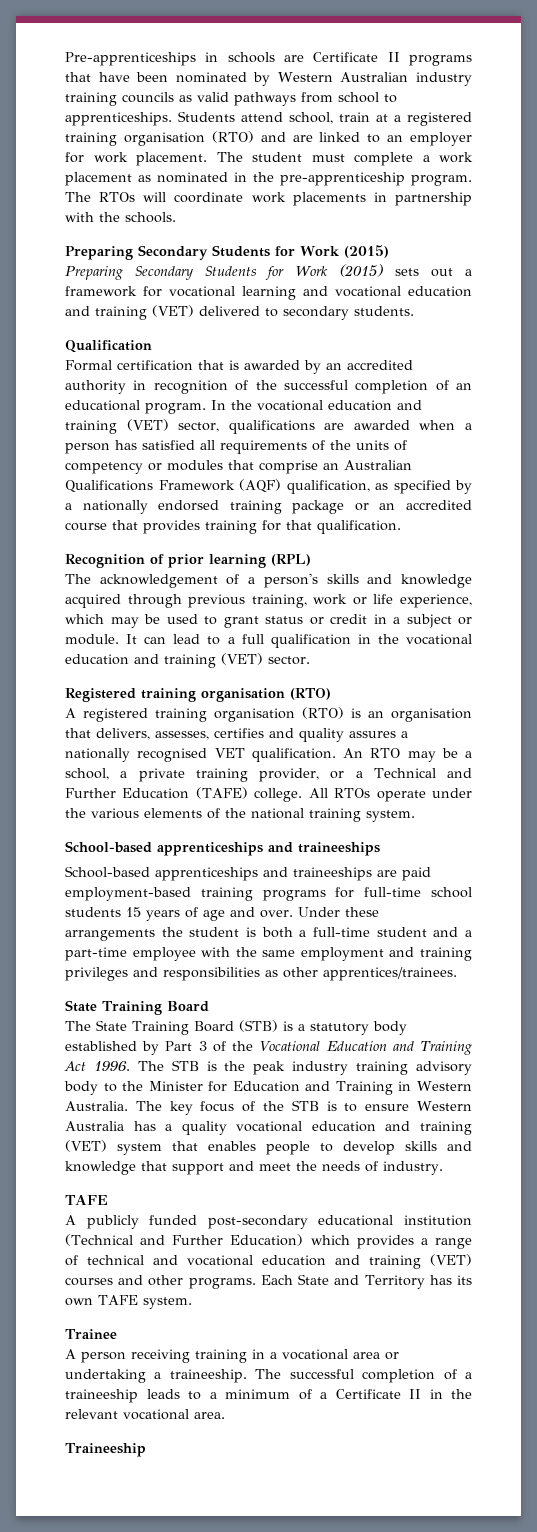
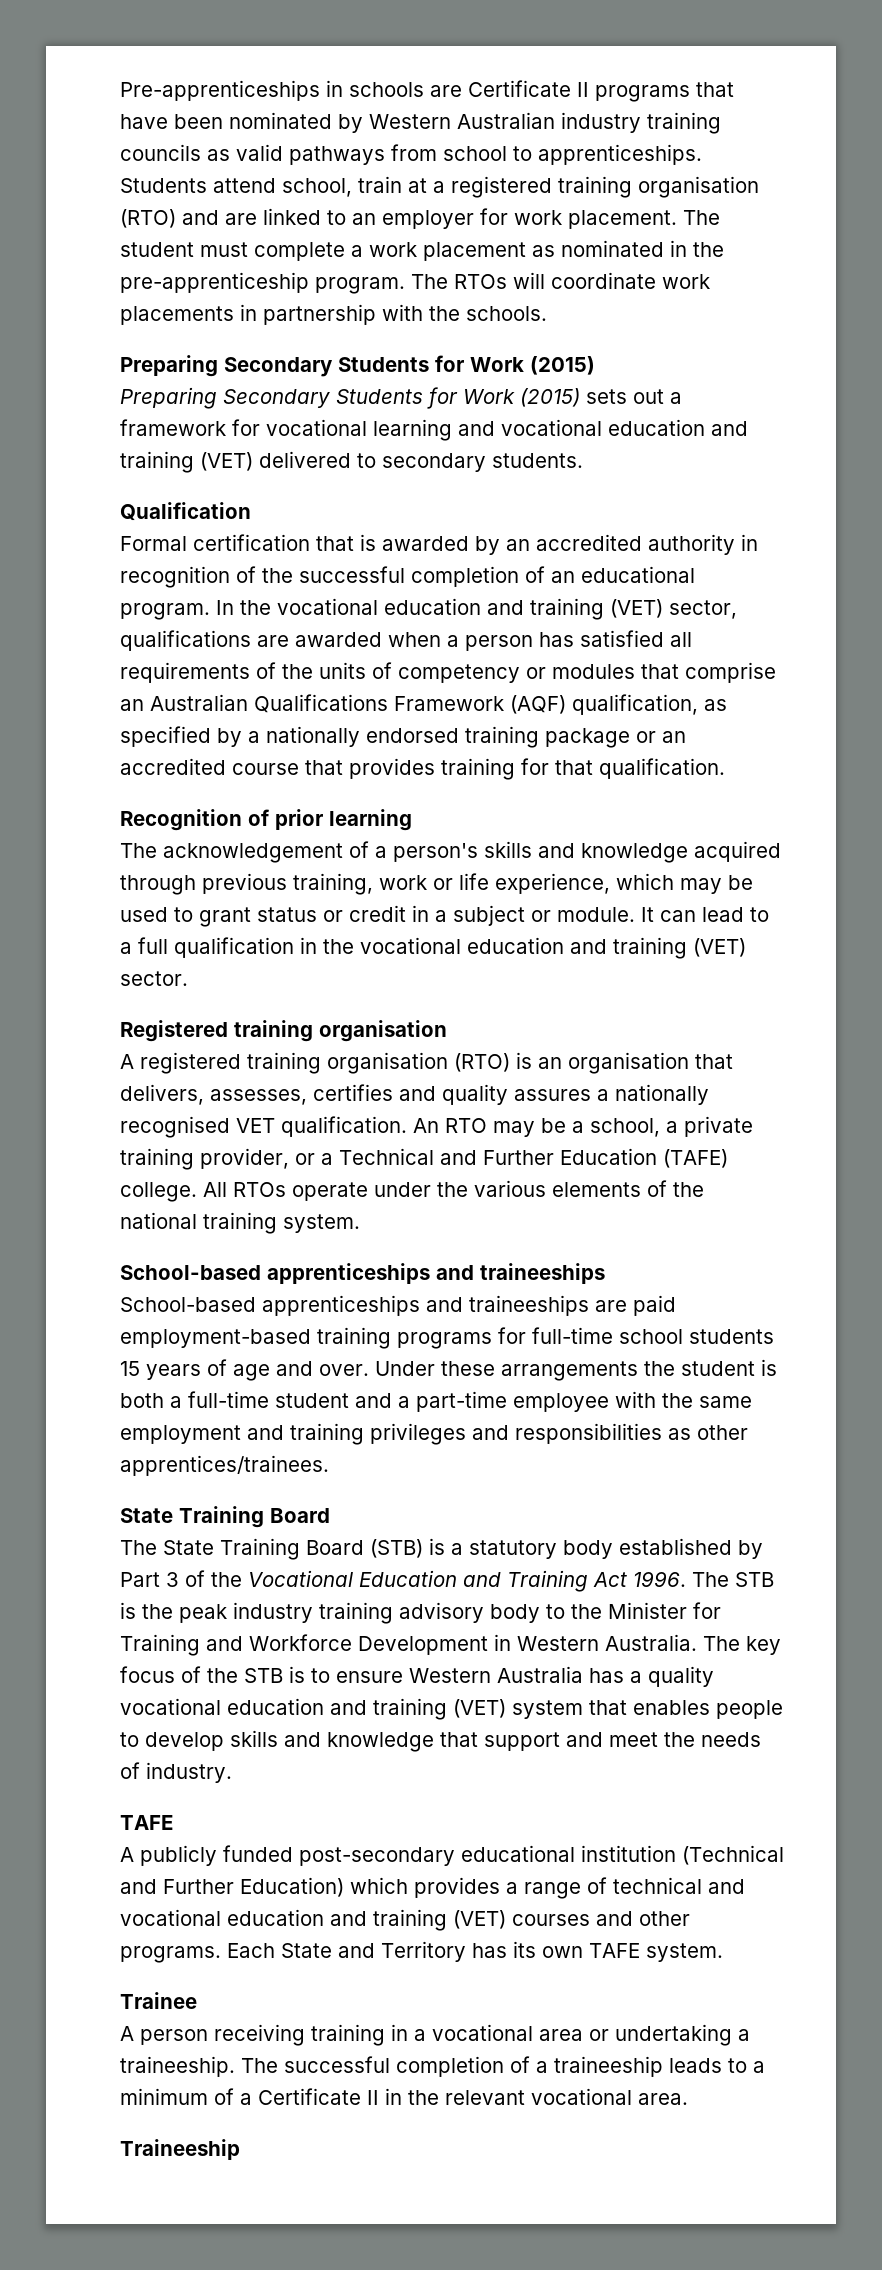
- Recognition of prior learning (RPL)
+ Recognition of prior learning
- Registered training organisation (RTO)
+ Registered training organisation
- The STB is the peak industry training advisory body to the Minister for Education and Training in Western Australia.
+ The STB is the peak industry training advisory body to the Minister for Training and Workforce Development in Western Australia.

